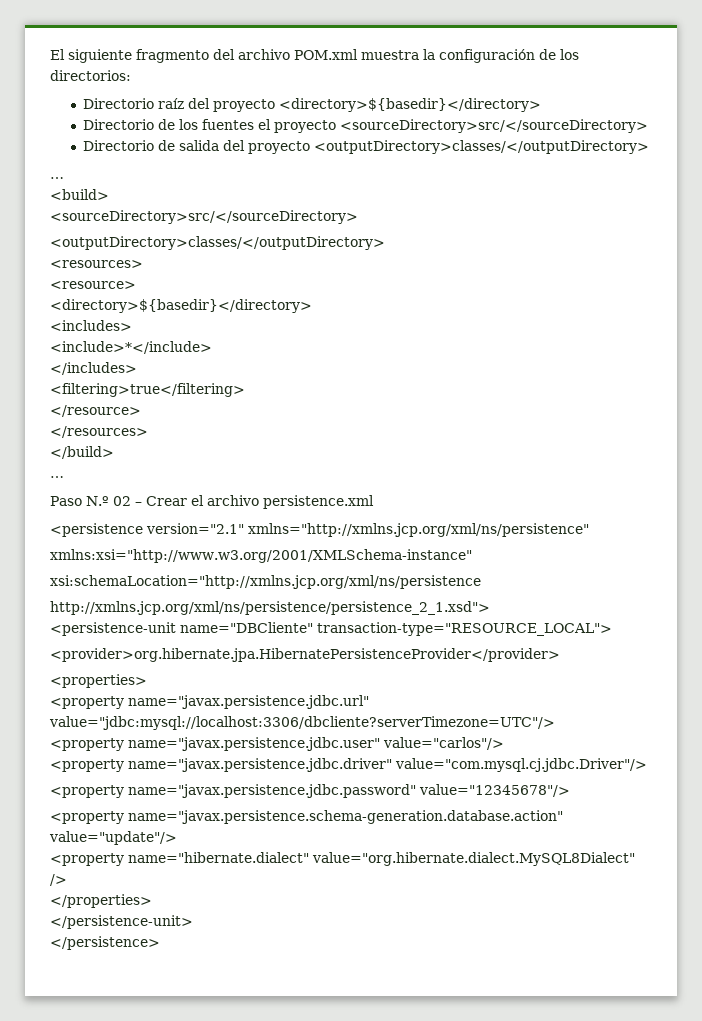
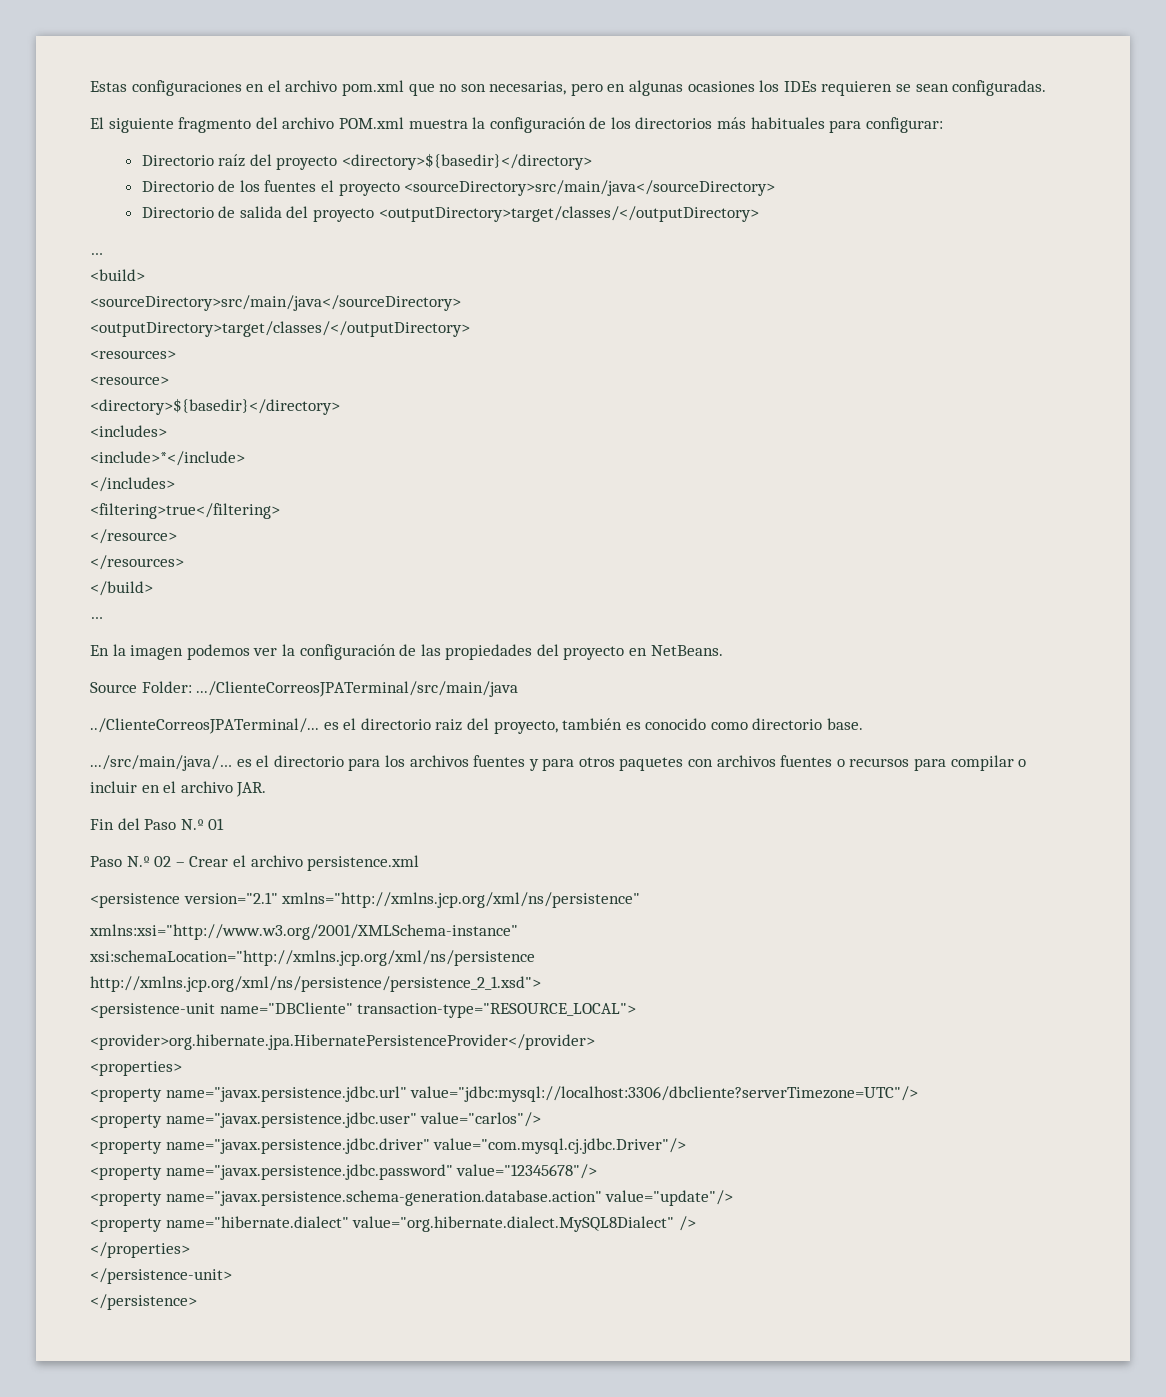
+ Estas configuraciones en el archivo pom.xml que no son necesarias, pero en algunas ocasiones los IDEs requieren se sean configuradas.
- El siguiente fragmento del archivo POM.xml muestra la configuración de los directorios:
+ El siguiente fragmento del archivo POM.xml muestra la configuración de los directorios más habituales para configurar:
- Directorio de los fuentes el proyecto <sourceDirectory>src/</sourceDirectory>
+ Directorio de los fuentes el proyecto <sourceDirectory>src/main/java</sourceDirectory>
- Directorio de salida del proyecto <outputDirectory>classes/</outputDirectory>
+ Directorio de salida del proyecto <outputDirectory>target/classes/</outputDirectory>
  <build>
- <sourceDirectory>src/</sourceDirectory>
- <outputDirectory>classes/</outputDirectory>
+ <sourceDirectory>src/main/java</sourceDirectory>
+ <outputDirectory>target/classes/</outputDirectory>
+ En la imagen podemos ver la configuración de las propiedades del proyecto en NetBeans.
+ Source Folder: .../ClienteCorreosJPATerminal/src/main/java
+ ../ClienteCorreosJPATerminal/... es el directorio raiz del proyecto, también es conocido como directorio base.
+ .../src/main/java/… es el directorio para los archivos fuentes y para otros paquetes con archivos fuentes o recursos para compilar o incluir en el archivo JAR.
+ Fin del Paso N.º 01

